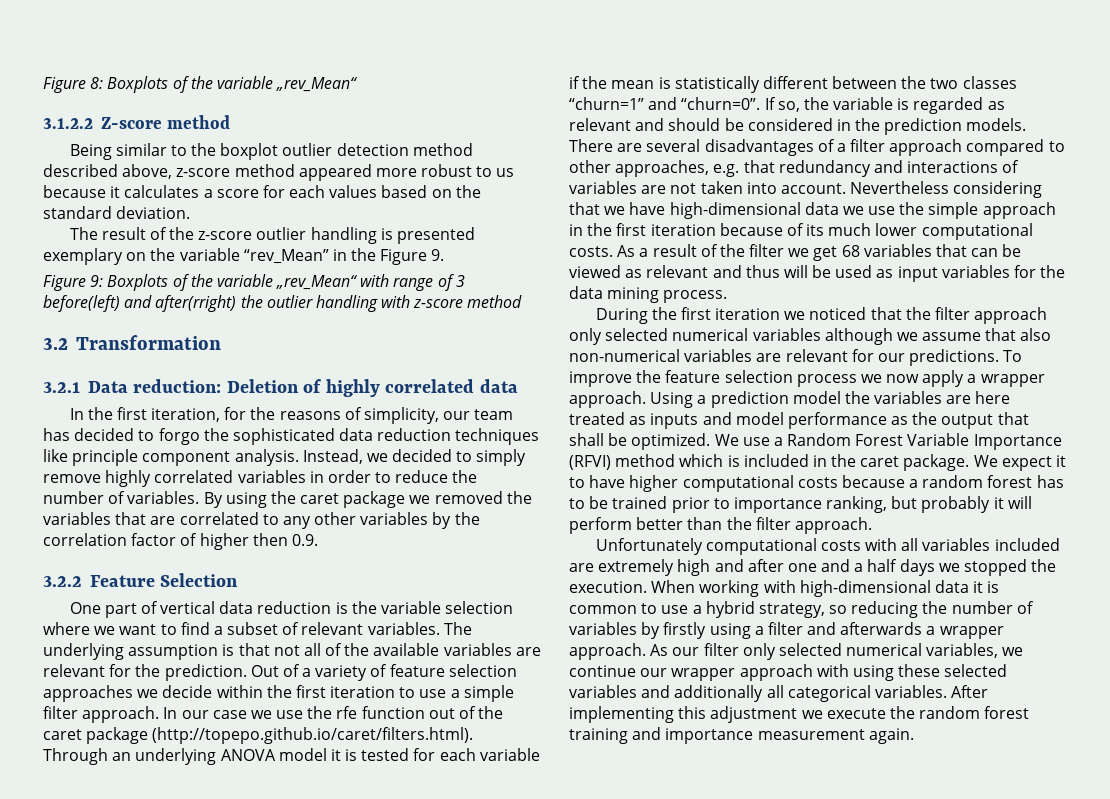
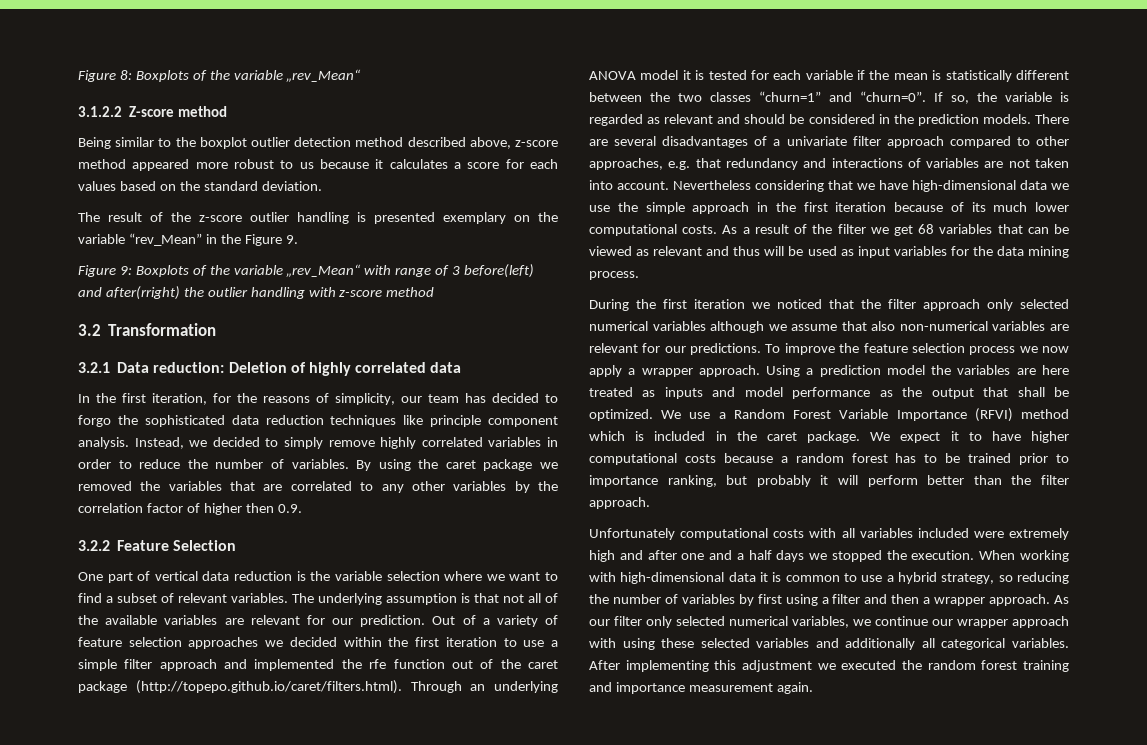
- The underlying assumption is that not all of the available variables are relevant for the prediction.
+ The underlying assumption is that not all of the available variables are relevant for our prediction.
- Out of a variety of feature selection approaches we decide within the first iteration to use a simple filter approach. In our case we use the rfe function out of the caret package (http://topepo.github.io/caret/filters.html). Through an underlying ANOVA model it is tested for each variable if the mean is statistically different between the two classes “churn=1” and “churn=0”.
+ Out of a variety of feature selection approaches we decided within the first iteration to use a simple filter approach and implemented the rfe function out of the caret package (http://topepo.github.io/caret/filters.html). Through an underlying ANOVA model it is tested for each variable if the mean is statistically different between the two classes “churn=1” and “churn=0”.
- There are several disadvantages of a filter approach compared to other approaches, e.g. that redundancy and interactions of variables are not taken into account.
+ There are several disadvantages of a univariate filter approach compared to other approaches, e.g. that redundancy and interactions of variables are not taken into account.
- Unfortunately computational costs with all variables included are extremely high and after one and a half days we stopped the execution.
+ Unfortunately computational costs with all variables included were extremely high and after one and a half days we stopped the execution.
- When working with high-dimensional data it is common to use a hybrid strategy, so reducing the number of variables by firstly using a filter and afterwards a wrapper approach.
+ When working with high-dimensional data it is common to use a hybrid strategy, so reducing the number of variables by first using a filter and then a wrapper approach.
- After implementing this adjustment we execute the random forest training and importance measurement again.
+ After implementing this adjustment we executed the random forest training and importance measurement again.

